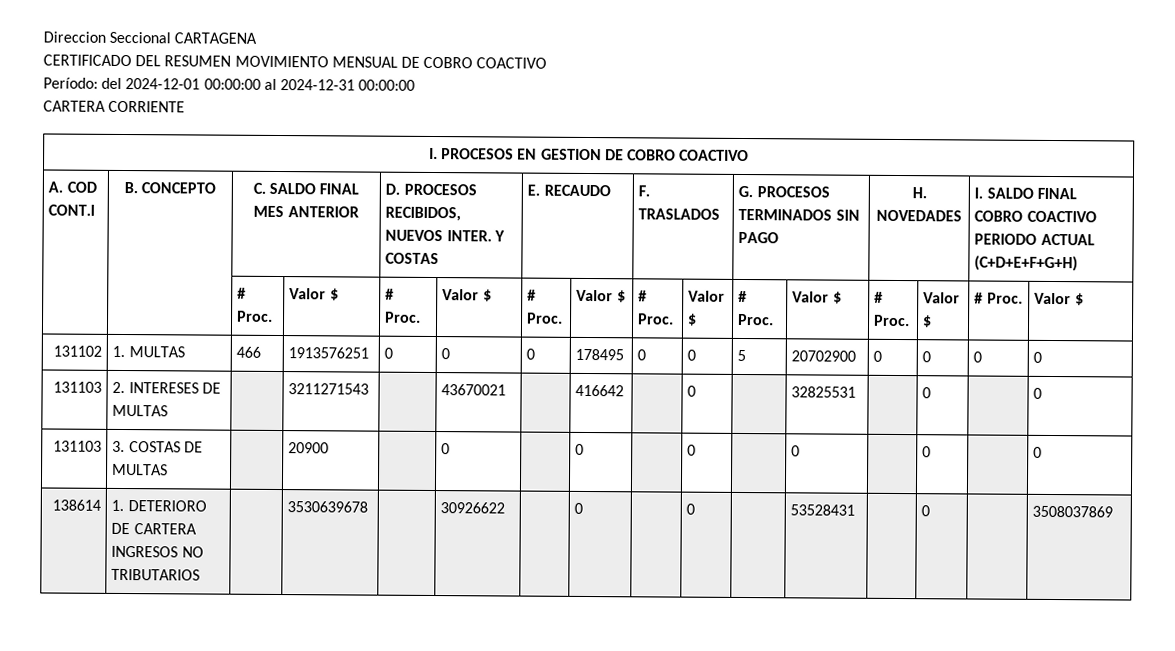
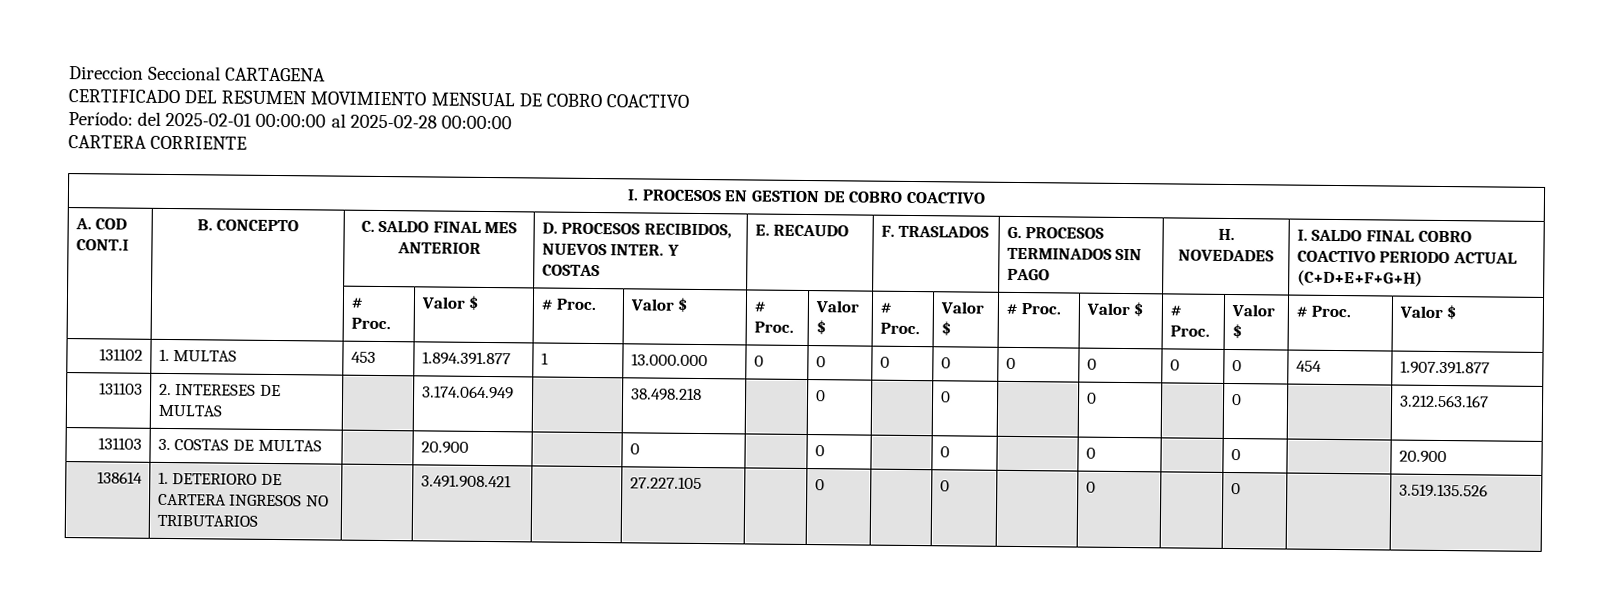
- Período: del 2024-12-01 00:00:00 al 2024-12-31 00:00:00
+ Período: del 2025-02-01 00:00:00 al 2025-02-28 00:00:00
- 131102 | 1. MULTAS | 466 | 1913576251 | 0 | 0 | 0 | 178495 | 0 | 0 | 5 | 20702900 | 0 | 0 | 0 | 0
+ 131102 | 1. MULTAS | 453 | 1.894.391.877 | 1 | 13.000.000 | 0 | 0 | 0 | 0 | 0 | 0 | 0 | 0 | 454 | 1.907.391.877
- 131103 | 2. INTERESES DE MULTAS | | 3211271543 | | 43670021 | | 416642 | | 0 | | 32825531 | | 0 | | 0
+ 131103 | 2. INTERESES DE MULTAS | | 3.174.064.949 | | 38.498.218 | | 0 | | 0 | | 0 | | 0 | | 3.212.563.167
- 131103 | 3. COSTAS DE MULTAS | | 20900 | | 0 | | 0 | | 0 | | 0 | | 0 | | 0
+ 131103 | 3. COSTAS DE MULTAS | | 20.900 | | 0 | | 0 | | 0 | | 0 | | 0 | | 20.900
- 138614 | 1. DETERIORO DE CARTERA INGRESOS NO TRIBUTARIOS | | 3530639678 | | 30926622 | | 0 | | 0 | | 53528431 | | 0 | | 3508037869
+ 138614 | 1. DETERIORO DE CARTERA INGRESOS NO TRIBUTARIOS | | 3.491.908.421 | | 27.227.105 | | 0 | | 0 | | 0 | | 0 | | 3.519.135.526

